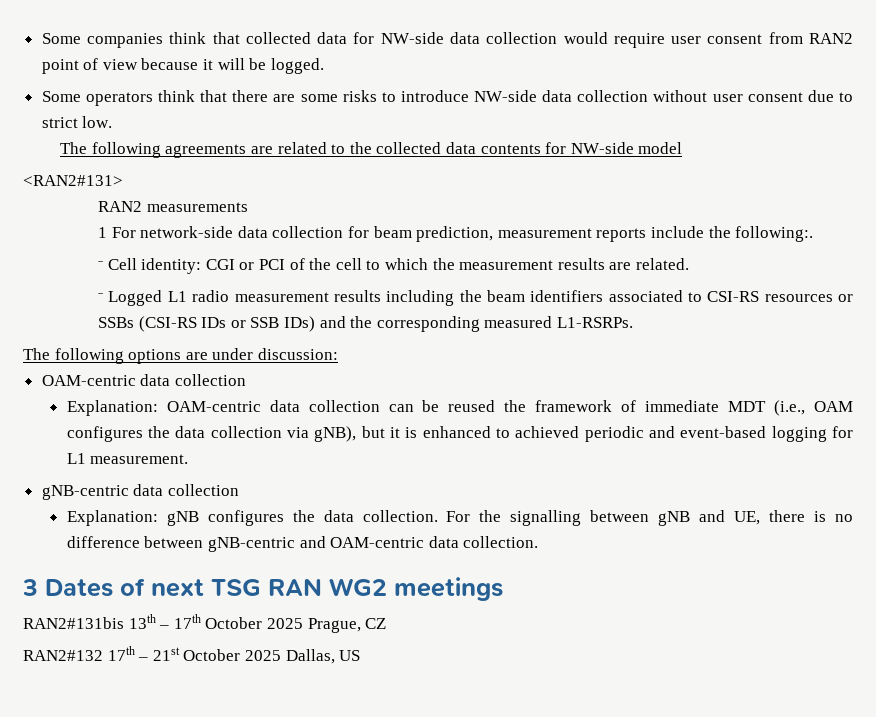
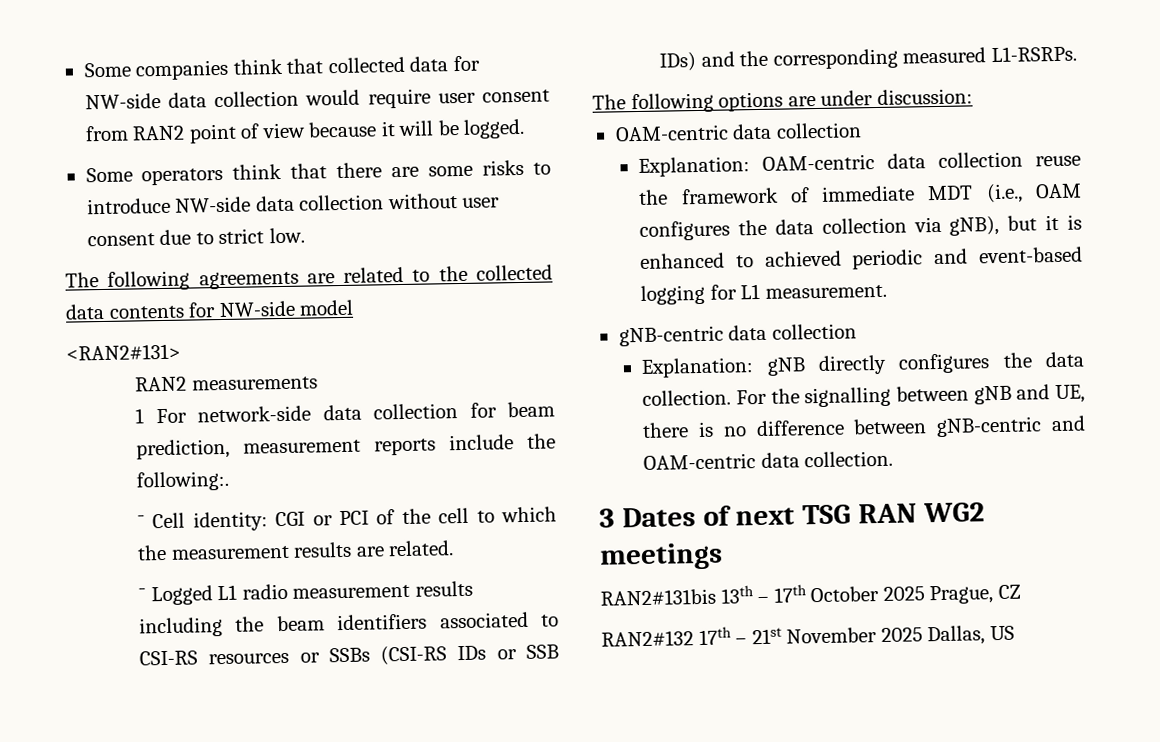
- Explanation: OAM-centric data collection can be reused the framework of immediate MDT (i.e., OAM configures the data collection via gNB), but it is enhanced to achieved periodic and event-based logging for L1 measurement.
+ Explanation: OAM-centric data collection reuse the framework of immediate MDT (i.e., OAM configures the data collection via gNB), but it is enhanced to achieved periodic and event-based logging for L1 measurement.
- Explanation: gNB configures the data collection.
+ Explanation: gNB directly configures the data collection.
- RAN2#132 17th – 21st October 2025 Dallas, US
+ RAN2#132 17th – 21st November 2025 Dallas, US

